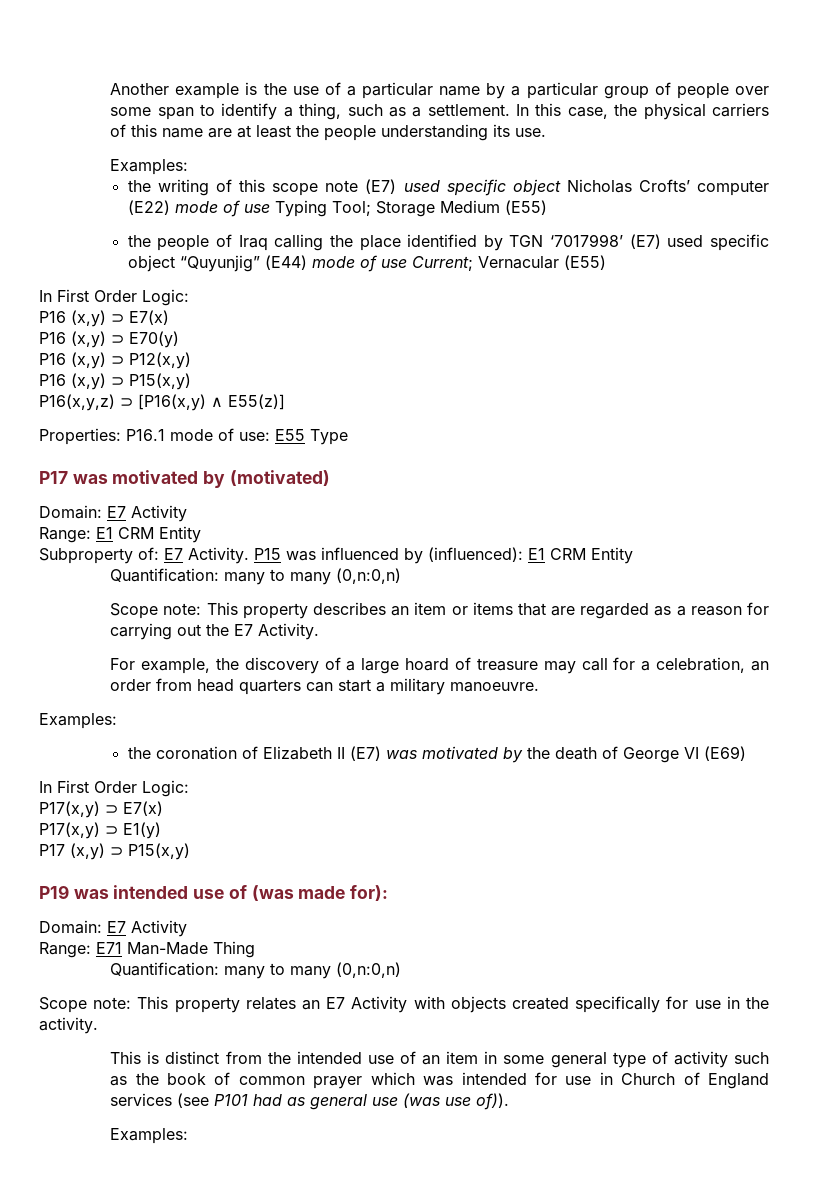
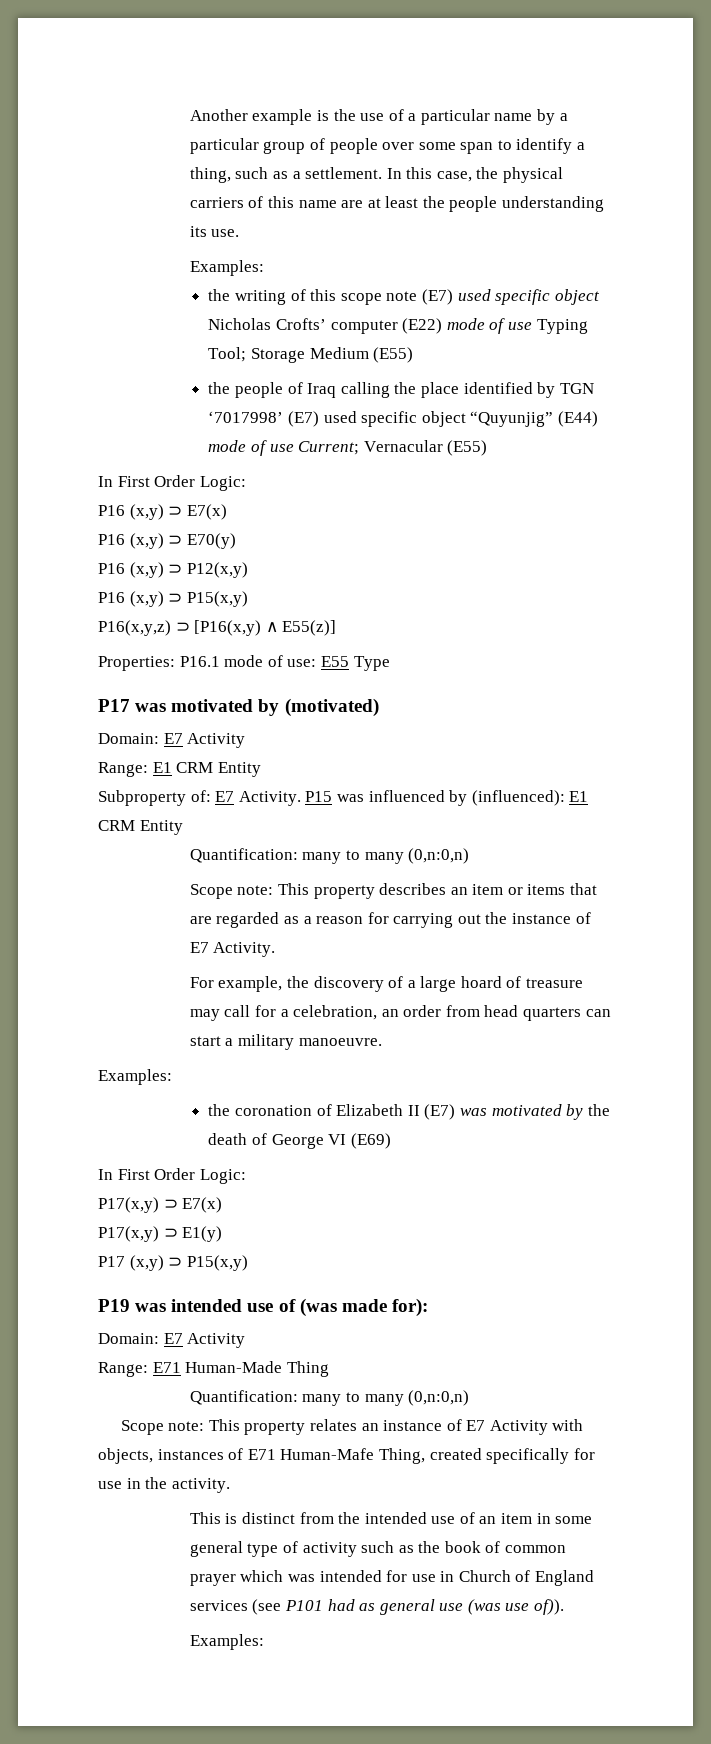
- Scope note: This property describes an item or items that are regarded as a reason for carrying out the E7 Activity.
+ Scope note: This property describes an item or items that are regarded as a reason for carrying out the instance of E7 Activity.
- Range: E71 Man-Made Thing
+ Range: E71 Human-Made Thing
- Scope note: This property relates an E7 Activity with objects created specifically for use in the activity.
+ Scope note: This property relates an instance of E7 Activity with objects, instances of E71 Human-Mafe Thing, created specifically for use in the activity.

